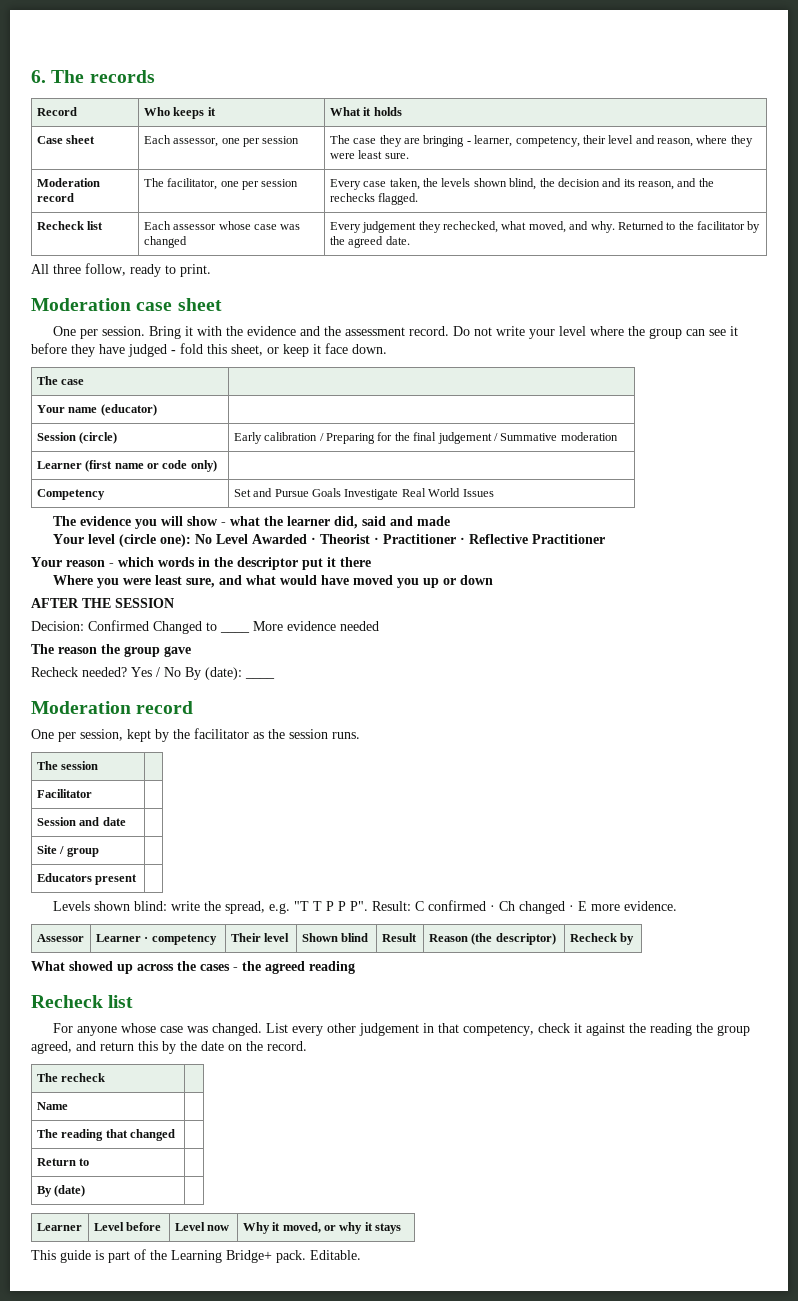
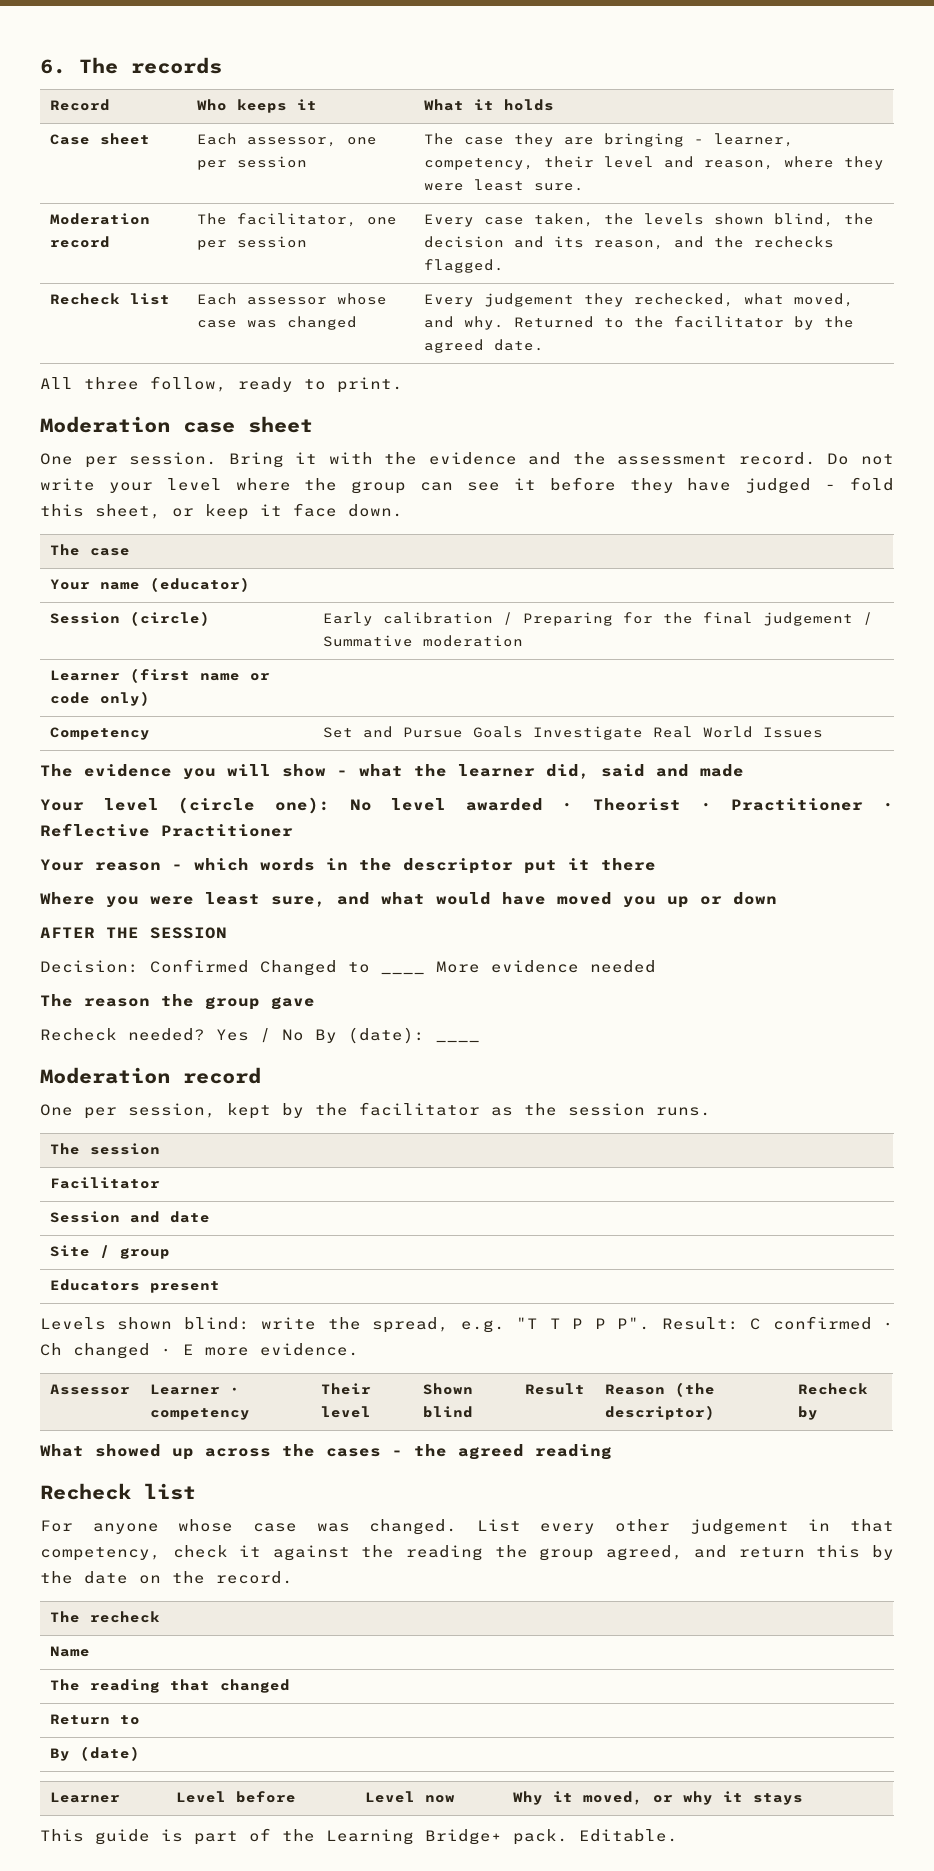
- Your level (circle one): No Level Awarded · Theorist · Practitioner · Reflective Practitioner
+ Your level (circle one): No level awarded · Theorist · Practitioner · Reflective Practitioner

